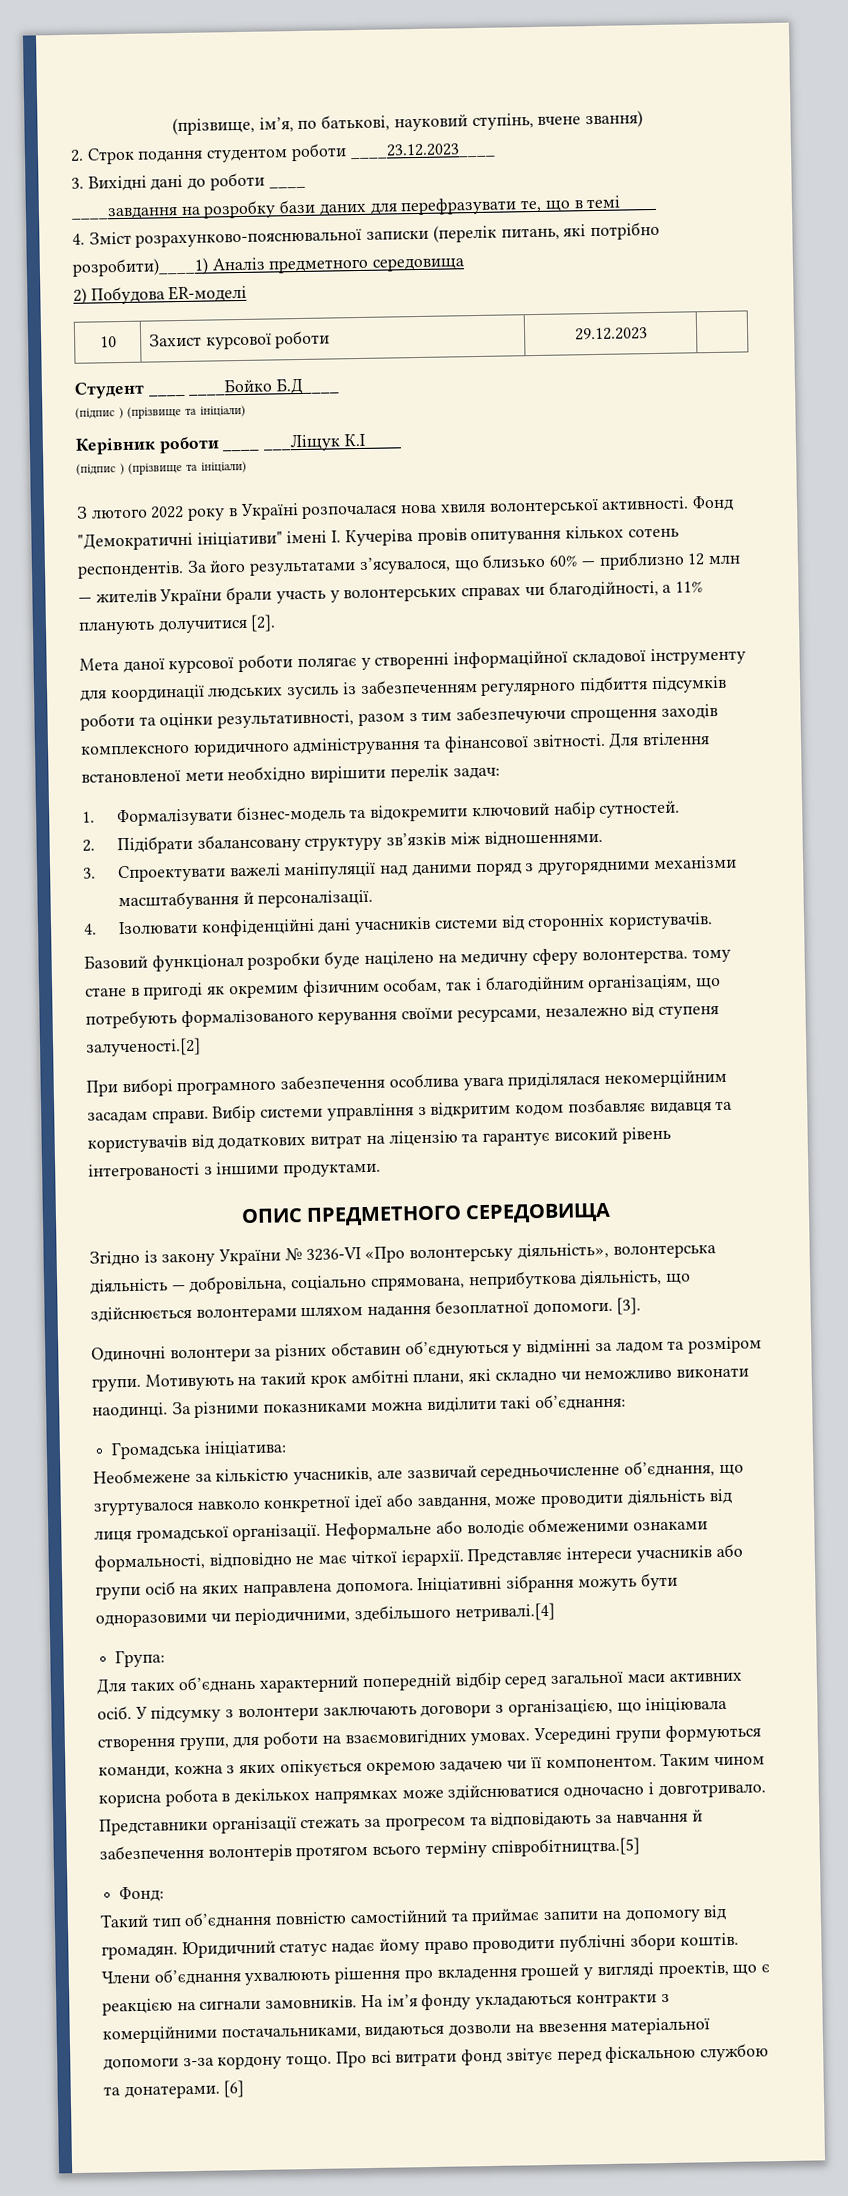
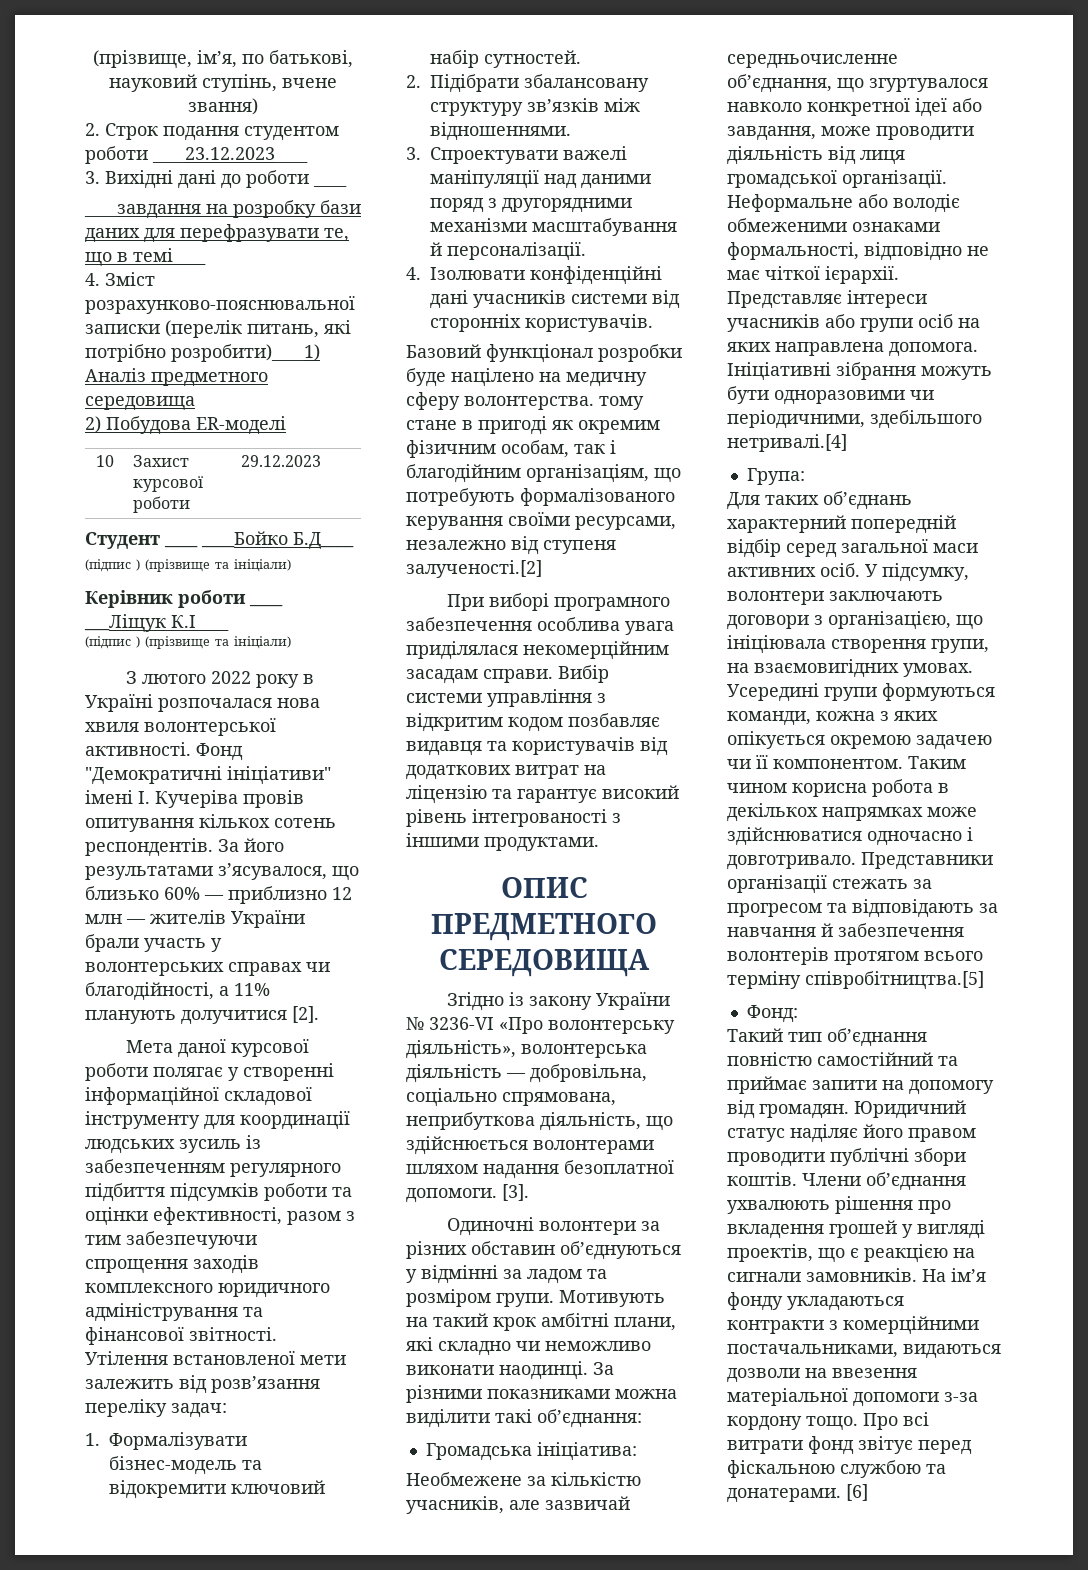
- Мета даної курсової роботи полягає у створенні інформаційної складової інструменту для координації людських зусиль із забезпеченням регулярного підбиття підсумків роботи та оцінки результативності, разом з тим забезпечуючи спрощення заходів комплексного юридичного адміністрування та фінансової звітності.
+ Мета даної курсової роботи полягає у створенні інформаційної складової інструменту для координації людських зусиль із забезпеченням регулярного підбиття підсумків роботи та оцінки ефективності, разом з тим забезпечуючи спрощення заходів комплексного юридичного адміністрування та фінансової звітності.
- Для втілення встановленої мети необхідно вирішити перелік задач:
+ Утілення встановленої мети залежить від розв’язання переліку задач:
- У підсумку з волонтери заключають договори з організацією, що ініціювала створення групи, для роботи на взаємовигідних умовах.
+ У підсумку, волонтери заключають договори з організацією, що ініціювала створення групи, на взаємовигідних умовах.
- Юридичний статус надає йому право проводити публічні збори коштів.
+ Юридичний статус наділяє його правом проводити публічні збори коштів.

